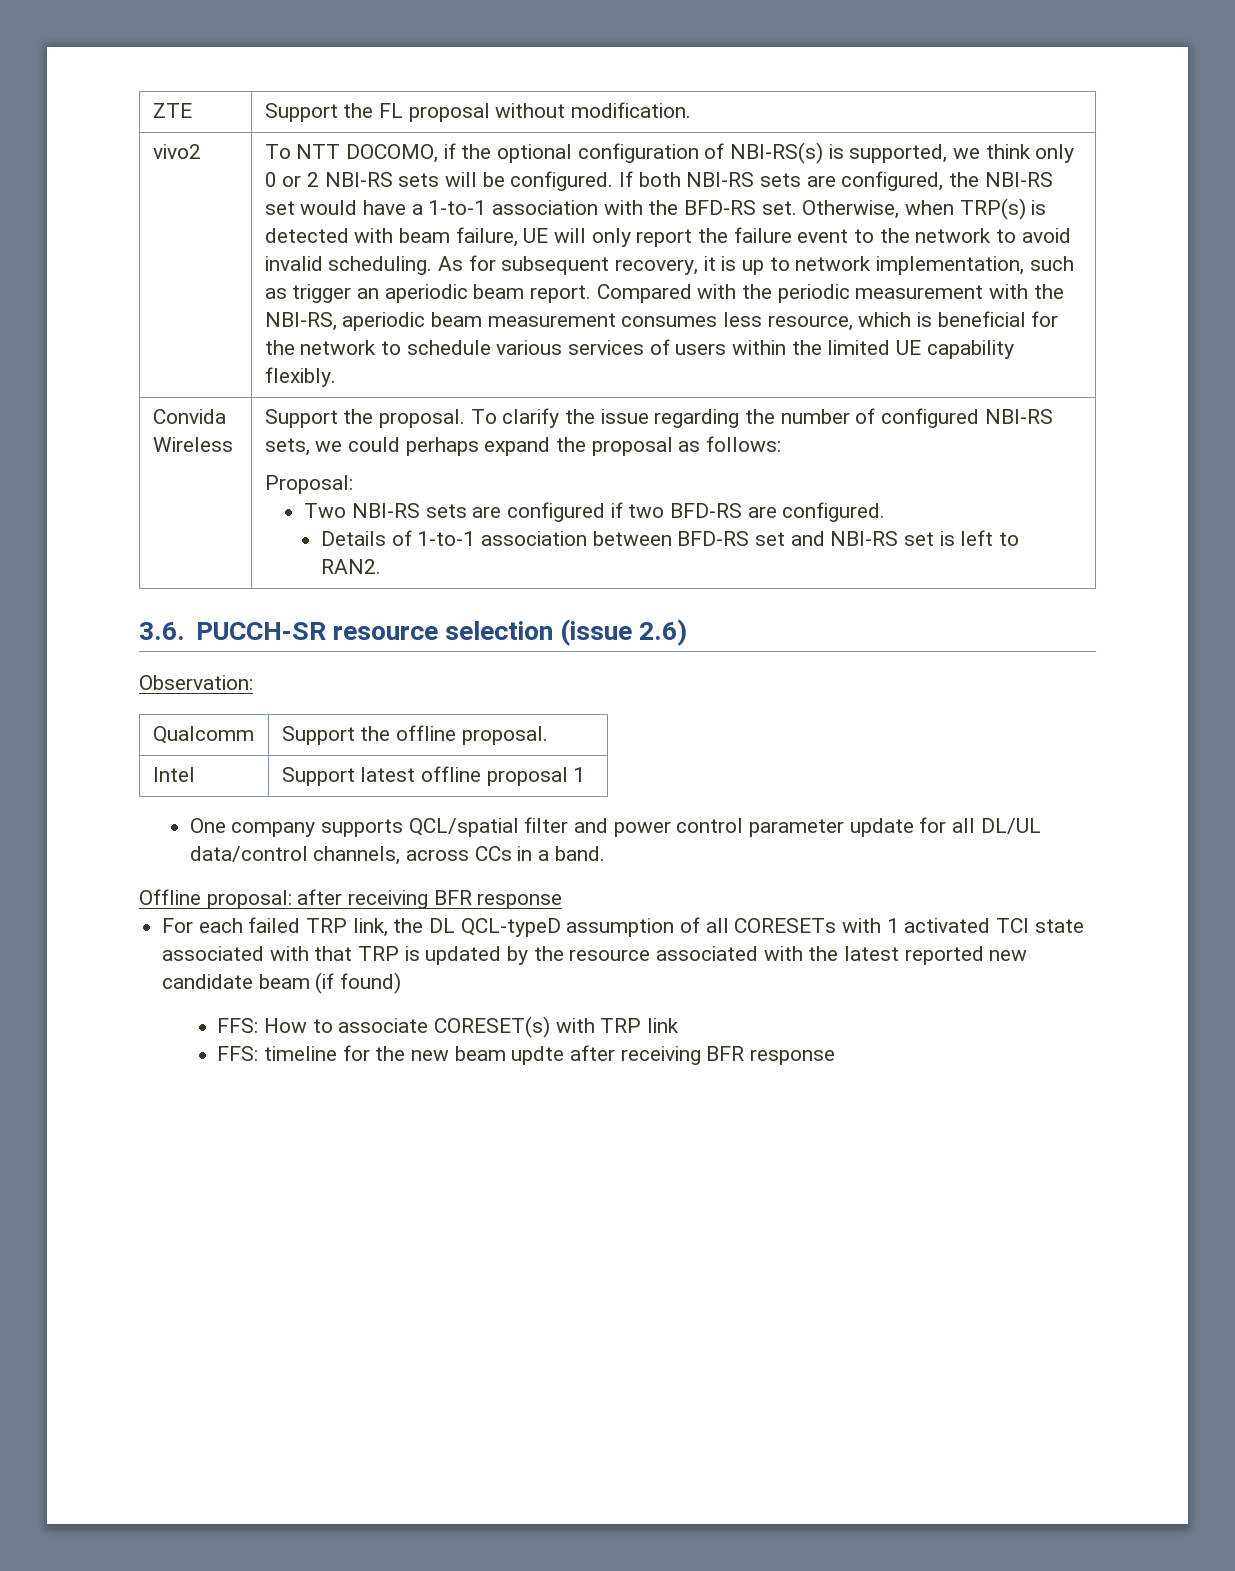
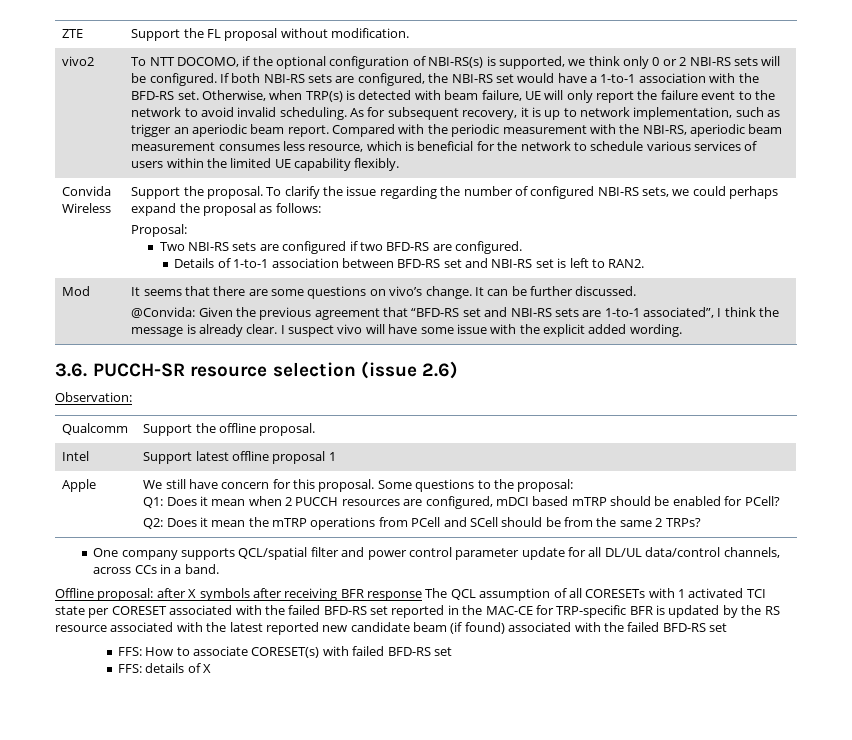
+ Mod | It seems that there are some questions on vivo’s change. It can be further discussed.
+ @Convida: Given the previous agreement that “BFD-RS set and NBI-RS sets are 1-to-1 associated”, I think the message is already clear. I suspect vivo will have some issue with the explicit added wording.
+ Apple | We still have concern for this proposal. Some questions to the proposal:
+ Q1: Does it mean when 2 PUCCH resources are configured, mDCI based mTRP should be enabled for PCell?
+ Q2: Does it mean the mTRP operations from PCell and SCell should be from the same 2 TRPs?
- Offline proposal: after receiving BFR response
- For each failed TRP link, the DL QCL-typeD assumption of all CORESETs with 1 activated TCI state associated with that TRP is updated by the resource associated with the latest reported new candidate beam (if found)
+ Offline proposal: after X symbols after receiving BFR response The QCL assumption of all CORESETs with 1 activated TCI state per CORESET associated with the failed BFD-RS set reported in the MAC-CE for TRP-specific BFR is updated by the RS resource associated with the latest reported new candidate beam (if found) associated with the failed BFD-RS set
- FFS: How to associate CORESET(s) with TRP link
- FFS: timeline for the new beam updte after receiving BFR response
+ FFS: How to associate CORESET(s) with failed BFD-RS set
+ FFS: details of X

